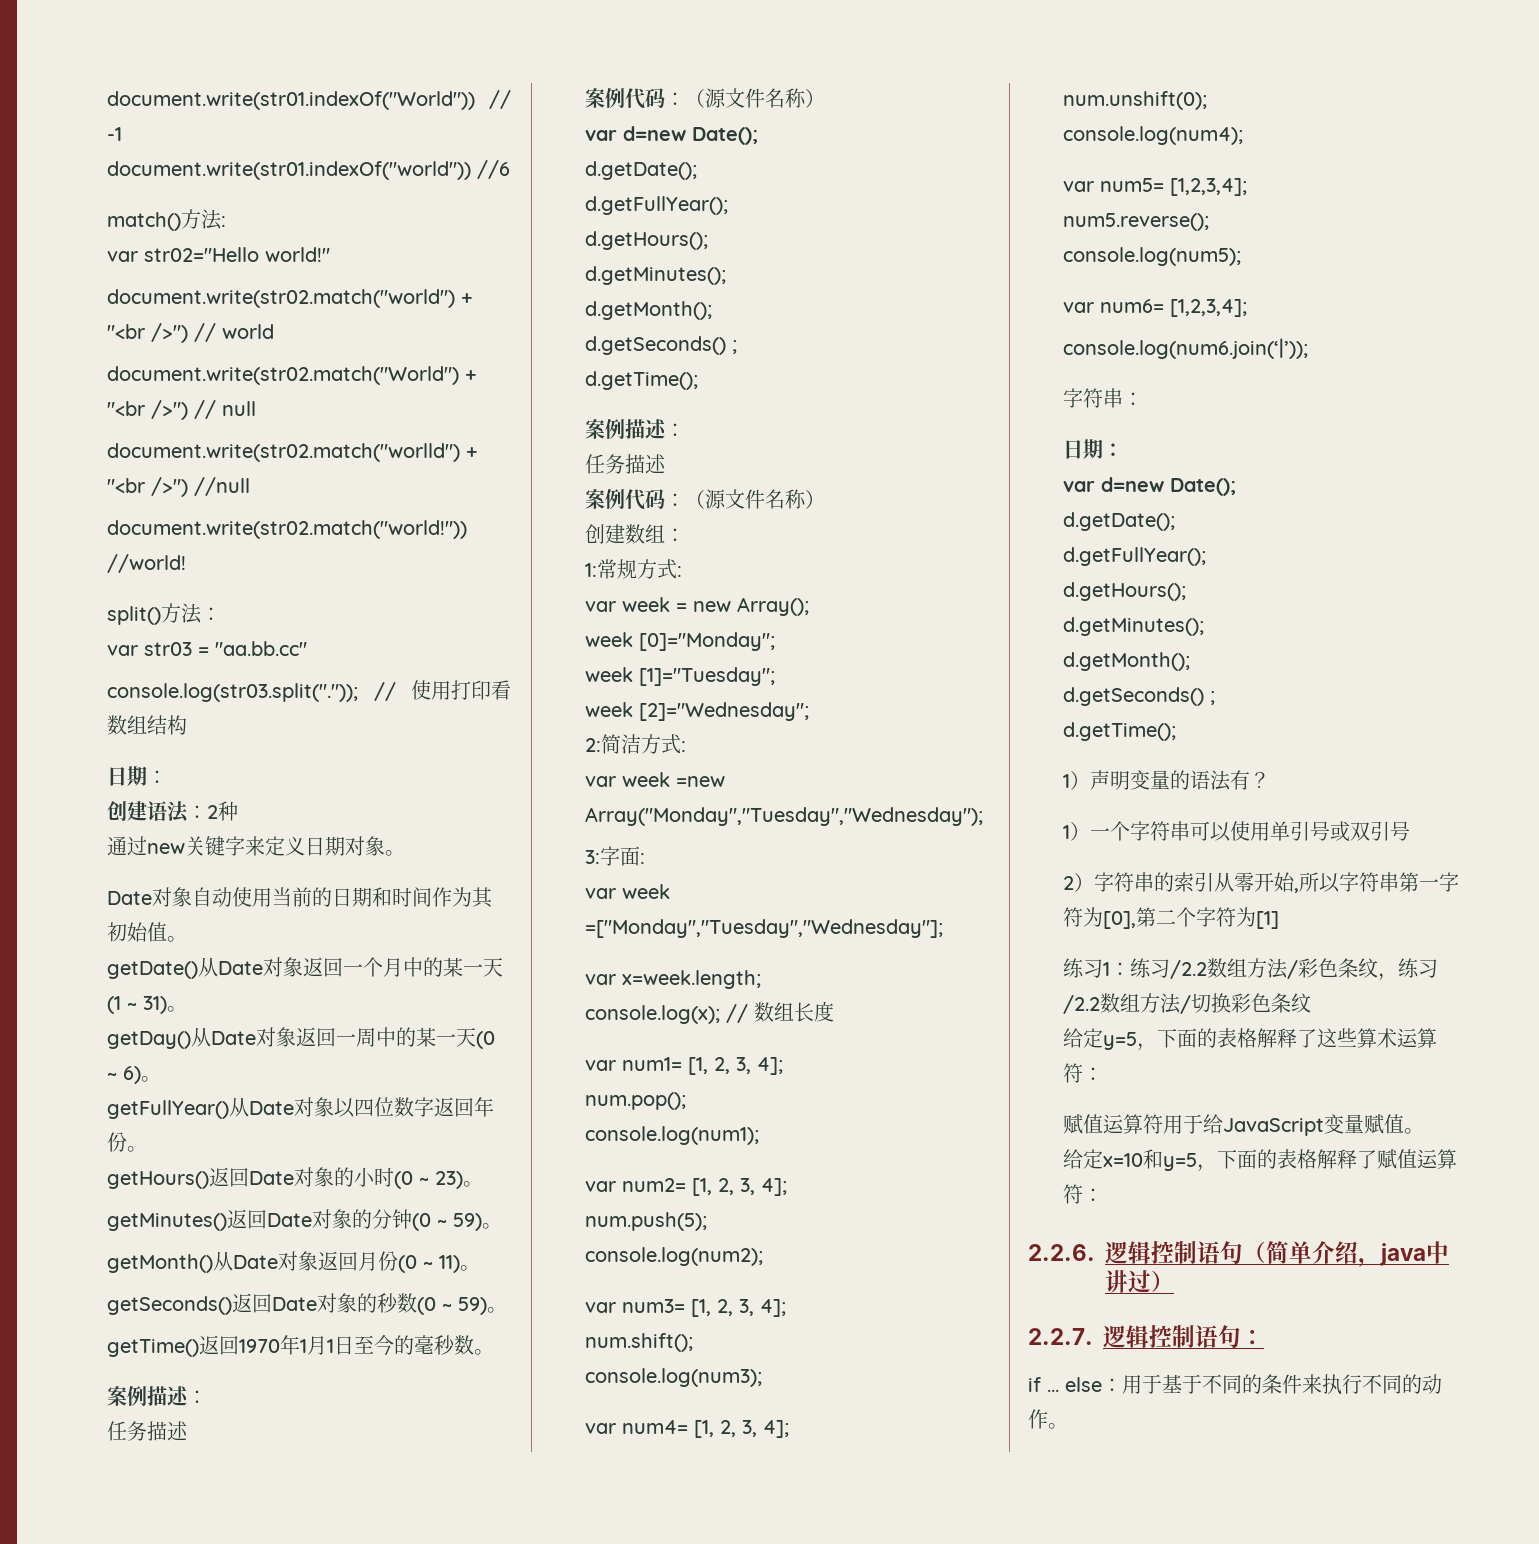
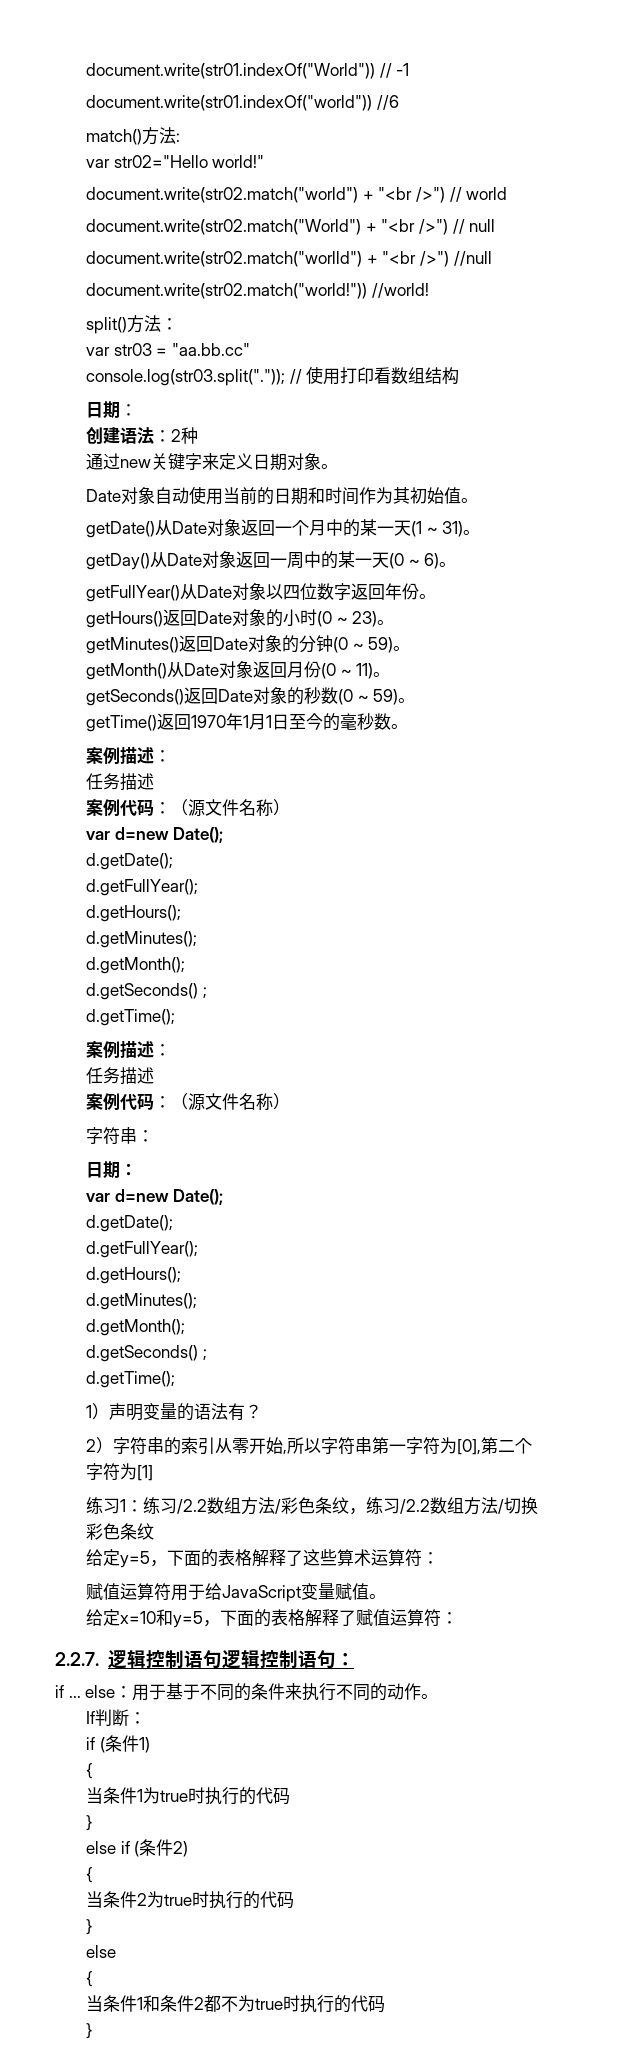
- 创建数组：
- 1:常规方式:
- var week = new Array();
- week [0]="Monday";
- week [1]="Tuesday";
- week [2]="Wednesday";
- 2:简洁方式:
- var week =new Array("Monday","Tuesday","Wednesday");
- 3:字面:
- var week =["Monday","Tuesday","Wednesday"];
- var x=week.length;
- console.log(x); // 数组长度
- var num1= [1, 2, 3, 4];
- num.pop();
- console.log(num1);
- var num2= [1, 2, 3, 4];
- num.push(5);
- console.log(num2);
- var num3= [1, 2, 3, 4];
- num.shift();
- console.log(num3);
- var num4= [1, 2, 3, 4];
- num.unshift(0);
- console.log(num4);
- var num5= [1,2,3,4];
- num5.reverse();
- console.log(num5);
- var num6= [1,2,3,4];
- console.log(num6.join(‘|’));
- 1）一个字符串可以使用单引号或双引号
- 2.2.6.逻辑控制语句（简单介绍，java中讲过）
- 2.2.7.逻辑控制语句：
+ 2.2.7.逻辑控制语句逻辑控制语句：
+ If判断：
+ if (条件1)
+ {
+ 当条件1为true时执行的代码
+ }
+ else if (条件2)
+ {
+ 当条件2为true时执行的代码
+ }
+ else
+ {
+ 当条件1和条件2都不为true时执行的代码
+ }

